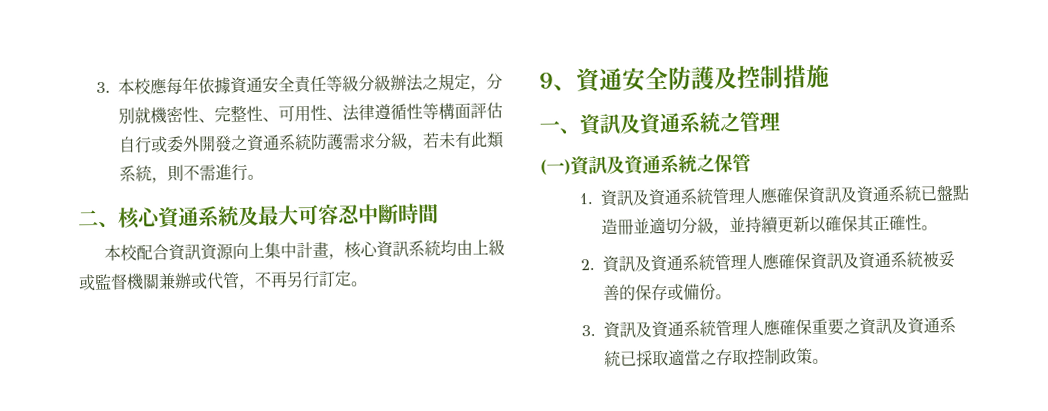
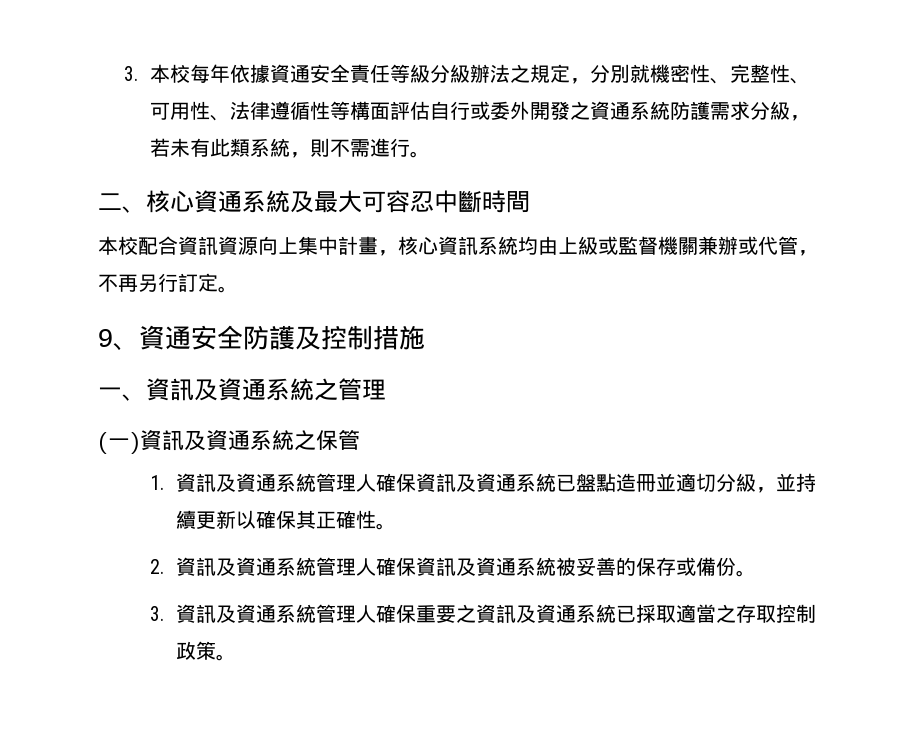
- 3.本校應每年依據資通安全責任等級分級辦法之規定，分別就機密性、完整性、可用性、法律遵循性等構面評估自行或委外開發之資通系統防護需求分級，若未有此類系統，則不需進行。
+ 3.本校每年依據資通安全責任等級分級辦法之規定，分別就機密性、完整性、可用性、法律遵循性等構面評估自行或委外開發之資通系統防護需求分級，若未有此類系統，則不需進行。
- 1.資訊及資通系統管理人應確保資訊及資通系統已盤點造冊並適切分級，並持續更新以確保其正確性。
+ 1.資訊及資通系統管理人確保資訊及資通系統已盤點造冊並適切分級，並持續更新以確保其正確性。
- 2.資訊及資通系統管理人應確保資訊及資通系統被妥善的保存或備份。
+ 2.資訊及資通系統管理人確保資訊及資通系統被妥善的保存或備份。
- 3.資訊及資通系統管理人應確保重要之資訊及資通系統已採取適當之存取控制政策。
+ 3.資訊及資通系統管理人確保重要之資訊及資通系統已採取適當之存取控制政策。

